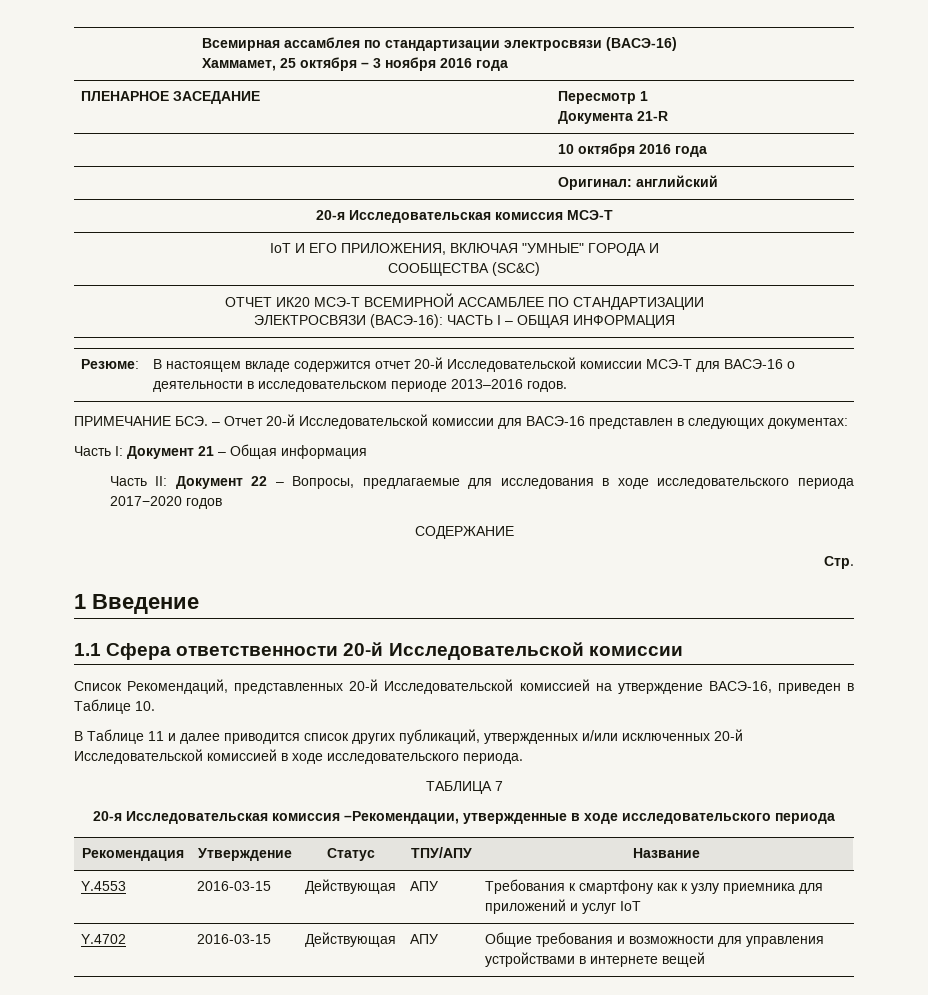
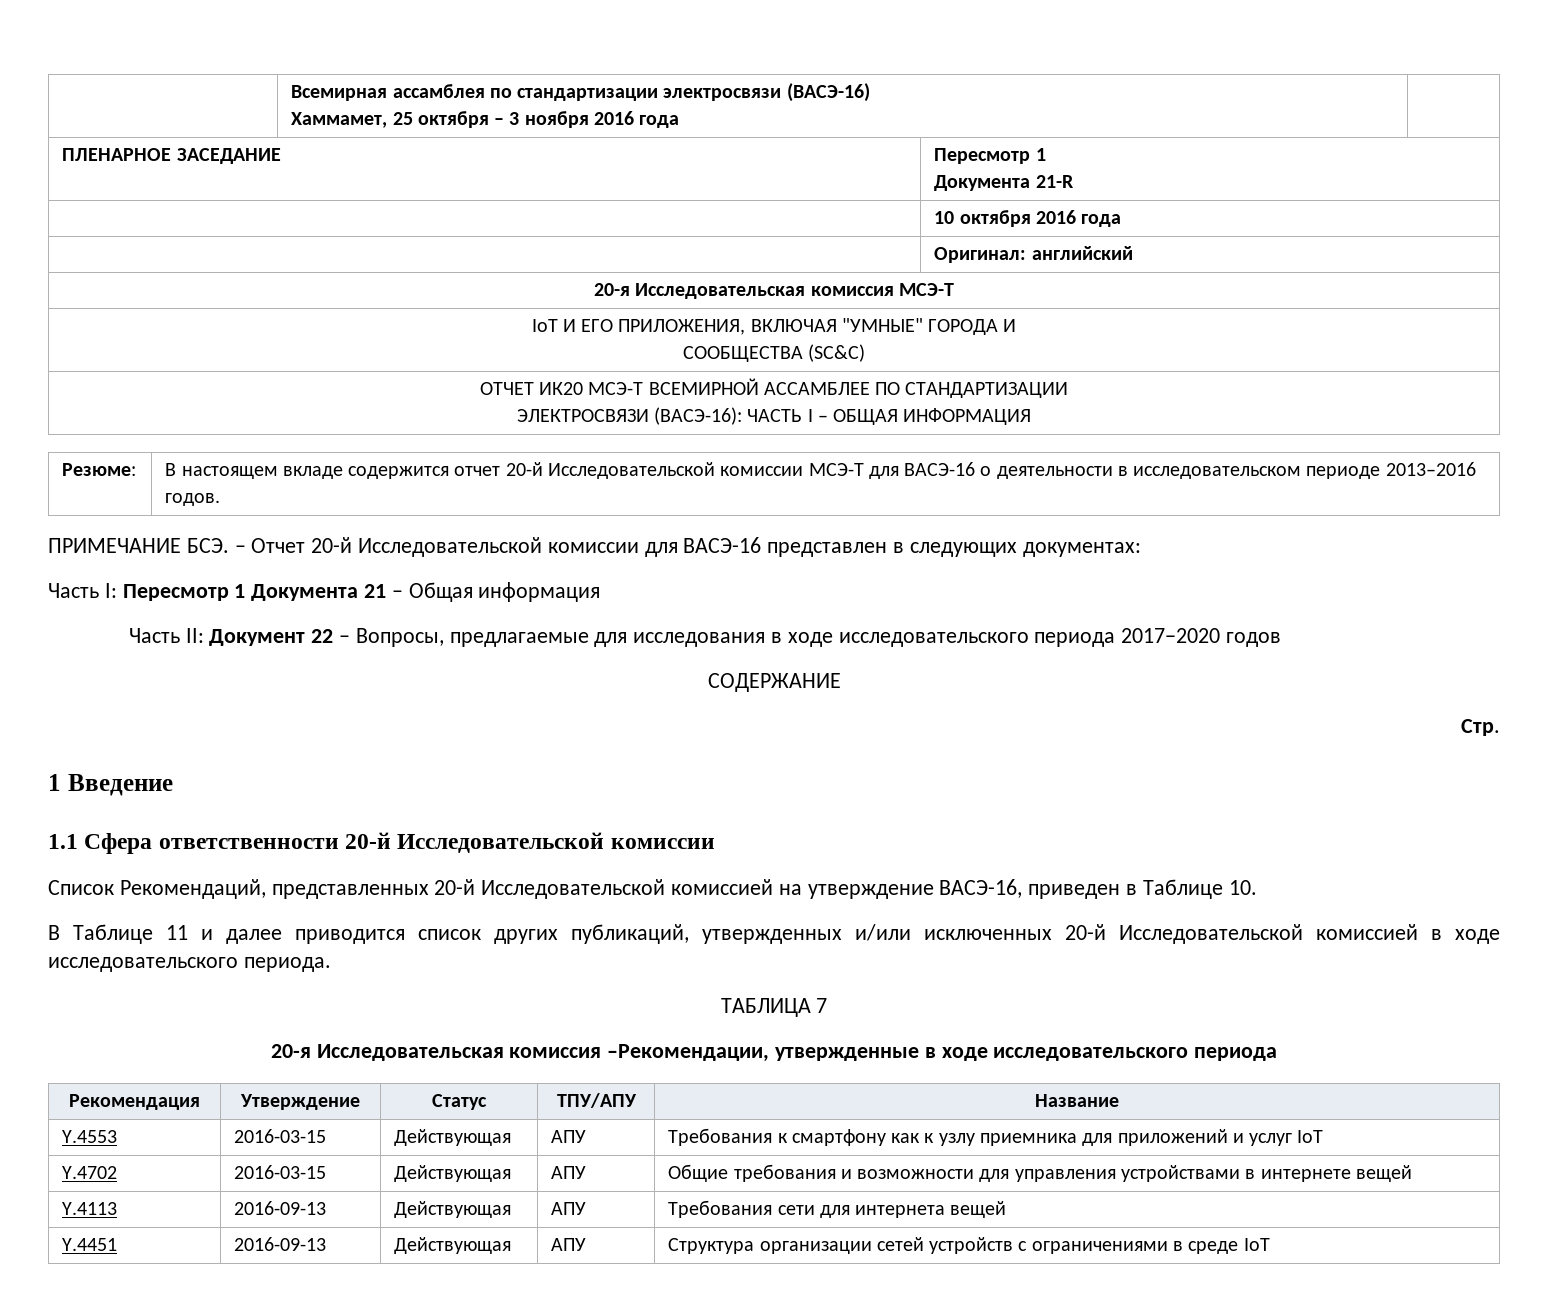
- Часть I: Документ 21 – Общая информация
+ Часть I: Пересмотр 1 Документа 21 – Общая информация
+ Y.4113 | 2016-09-13 | Действующая | АПУ | Требования сети для интернета вещей
+ Y.4451 | 2016-09-13 | Действующая | АПУ | Структура организации сетей устройств с ограничениями в среде IoT

